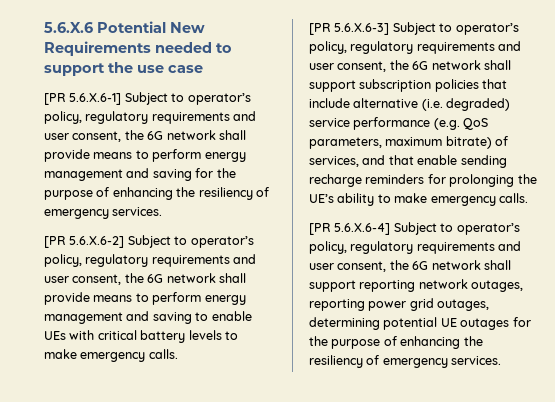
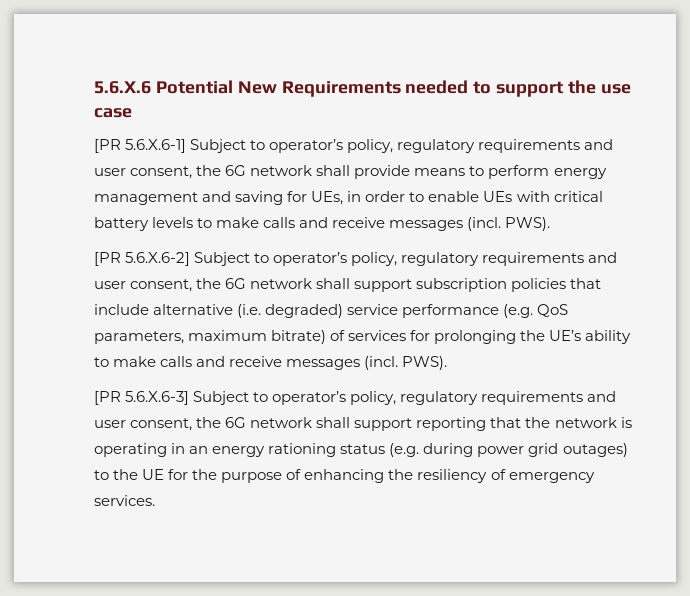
- [PR 5.6.X.6-1] Subject to operator’s policy, regulatory requirements and user consent, the 6G network shall provide means to perform energy management and saving for the purpose of enhancing the resiliency of emergency services.
- [PR 5.6.X.6-2] Subject to operator’s policy, regulatory requirements and user consent, the 6G network shall provide means to perform energy management and saving to enable UEs with critical battery levels to make emergency calls.
- [PR 5.6.X.6-3] Subject to operator’s policy, regulatory requirements and user consent, the 6G network shall support subscription policies that include alternative (i.e. degraded) service performance (e.g. QoS parameters, maximum bitrate) of services, and that enable sending recharge reminders for prolonging the UE’s ability to make emergency calls.
- [PR 5.6.X.6-4] Subject to operator’s policy, regulatory requirements and user consent, the 6G network shall support reporting network outages, reporting power grid outages, determining potential UE outages for the purpose of enhancing the resiliency of emergency services.
+ [PR 5.6.X.6-1] Subject to operator’s policy, regulatory requirements and user consent, the 6G network shall provide means to perform energy management and saving for UEs, in order to enable UEs with critical battery levels to make calls and receive messages (incl. PWS).
+ [PR 5.6.X.6-2] Subject to operator’s policy, regulatory requirements and user consent, the 6G network shall support subscription policies that include alternative (i.e. degraded) service performance (e.g. QoS parameters, maximum bitrate) of services for prolonging the UE’s ability to make calls and receive messages (incl. PWS).
+ [PR 5.6.X.6-3] Subject to operator’s policy, regulatory requirements and user consent, the 6G network shall support reporting that the network is operating in an energy rationing status (e.g. during power grid outages) to the UE for the purpose of enhancing the resiliency of emergency services.

